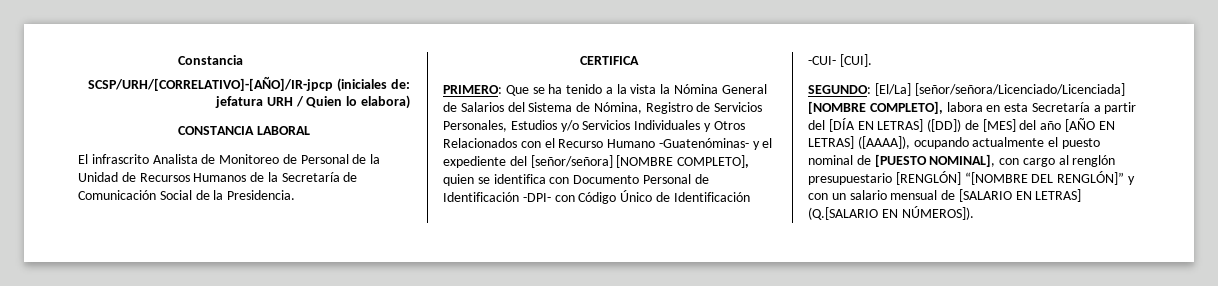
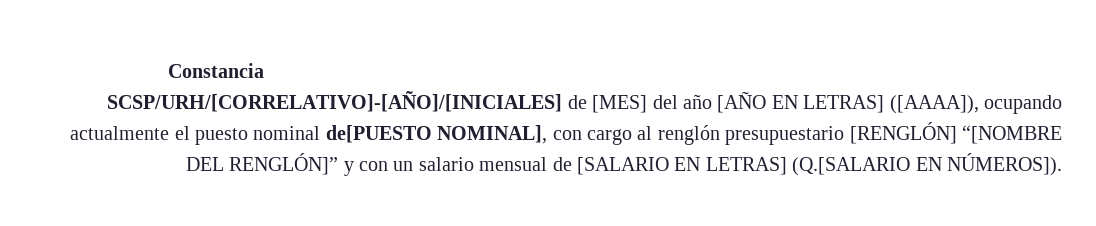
- SCSP/URH/[CORRELATIVO]-[AÑO]/IR-jpcp (iniciales de: jefatura URH / Quien lo elabora)
- CONSTANCIA LABORAL
- El infrascrito Analista de Monitoreo de Personal de la Unidad de Recursos Humanos de la Secretaría de Comunicación Social de la Presidencia.
- CERTIFICA
- PRIMERO: Que se ha tenido a la vista la Nómina General de Salarios del Sistema de Nómina, Registro de Servicios Personales, Estudios y/o Servicios Individuales y Otros Relacionados con el Recurso Humano -Guatenóminas- y el expediente del [señor/señora] [NOMBRE COMPLETO], quien se identifica con Documento Personal de Identificación -DPI- con Código Único de Identificación -CUI- [CUI].
- SEGUNDO: [El/La] [señor/señora/Licenciado/Licenciada] [NOMBRE COMPLETO], labora en esta Secretaría a partir del [DÍA EN LETRAS] ([DD]) de [MES] del año [AÑO EN LETRAS] ([AAAA]), ocupando actualmente el puesto nominal de [PUESTO NOMINAL], con cargo al renglón presupuestario [RENGLÓN] “[NOMBRE DEL RENGLÓN]” y con un salario mensual de [SALARIO EN LETRAS] (Q.[SALARIO EN NÚMEROS]).
+ SCSP/URH/[CORRELATIVO]-[AÑO]/[INICIALES] de [MES] del año [AÑO EN LETRAS] ([AAAA]), ocupando actualmente el puesto nominal de[PUESTO NOMINAL], con cargo al renglón presupuestario [RENGLÓN] “[NOMBRE DEL RENGLÓN]” y con un salario mensual de [SALARIO EN LETRAS] (Q.[SALARIO EN NÚMEROS]).

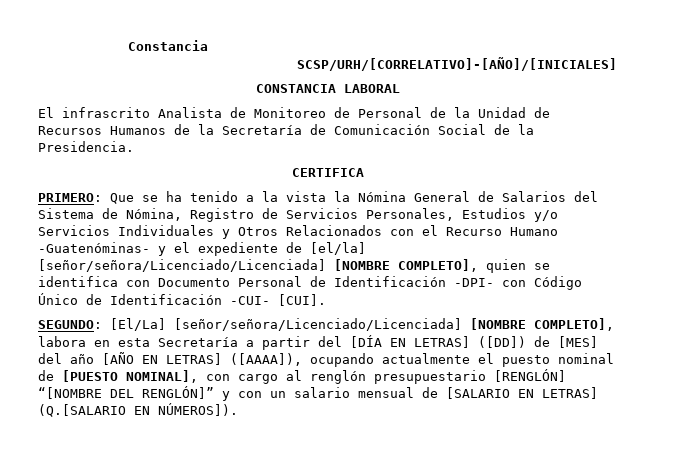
- SCSP/URH/[CORRELATIVO]-[AÑO]/[INICIALES] de [MES] del año [AÑO EN LETRAS] ([AAAA]), ocupando actualmente el puesto nominal de[PUESTO NOMINAL], con cargo al renglón presupuestario [RENGLÓN] “[NOMBRE DEL RENGLÓN]” y con un salario mensual de [SALARIO EN LETRAS] (Q.[SALARIO EN NÚMEROS]).
+ SCSP/URH/[CORRELATIVO]-[AÑO]/[INICIALES]
+ CONSTANCIA LABORAL
+ El infrascrito Analista de Monitoreo de Personal de la Unidad de Recursos Humanos de la Secretaría de Comunicación Social de la Presidencia.
+ CERTIFICA
+ PRIMERO: Que se ha tenido a la vista la Nómina General de Salarios del Sistema de Nómina, Registro de Servicios Personales, Estudios y/o Servicios Individuales y Otros Relacionados con el Recurso Humano -Guatenóminas- y el expediente de [el/la] [señor/señora/Licenciado/Licenciada] [NOMBRE COMPLETO], quien se identifica con Documento Personal de Identificación -DPI- con Código Único de Identificación -CUI- [CUI].
+ SEGUNDO: [El/La] [señor/señora/Licenciado/Licenciada] [NOMBRE COMPLETO], labora en esta Secretaría a partir del [DÍA EN LETRAS] ([DD]) de [MES] del año [AÑO EN LETRAS] ([AAAA]), ocupando actualmente el puesto nominal de [PUESTO NOMINAL], con cargo al renglón presupuestario [RENGLÓN] “[NOMBRE DEL RENGLÓN]” y con un salario mensual de [SALARIO EN LETRAS] (Q.[SALARIO EN NÚMEROS]).

